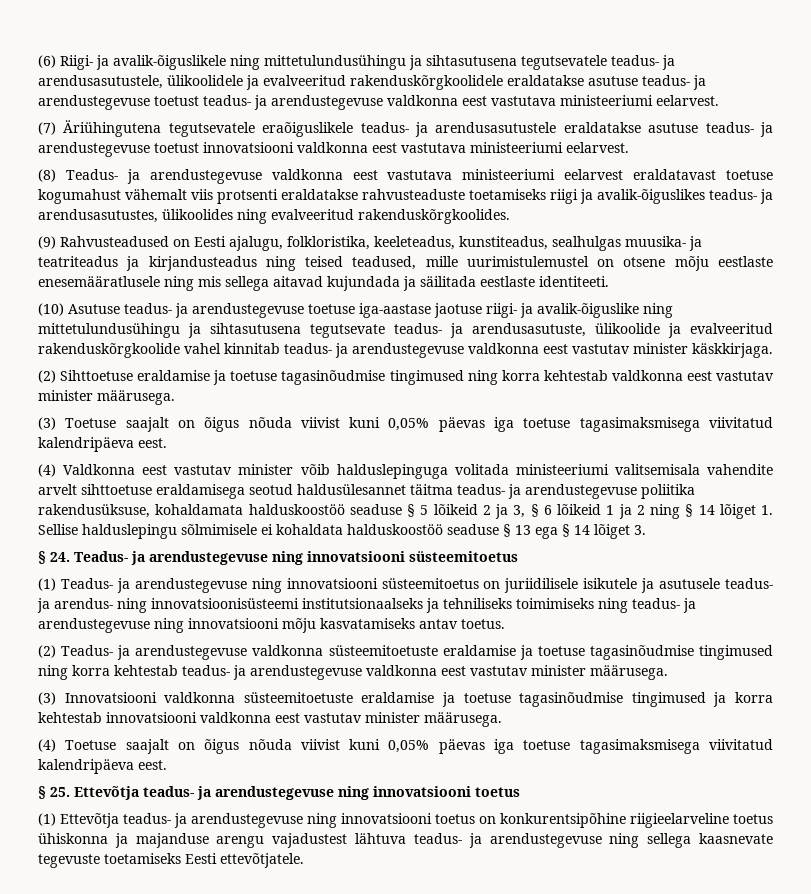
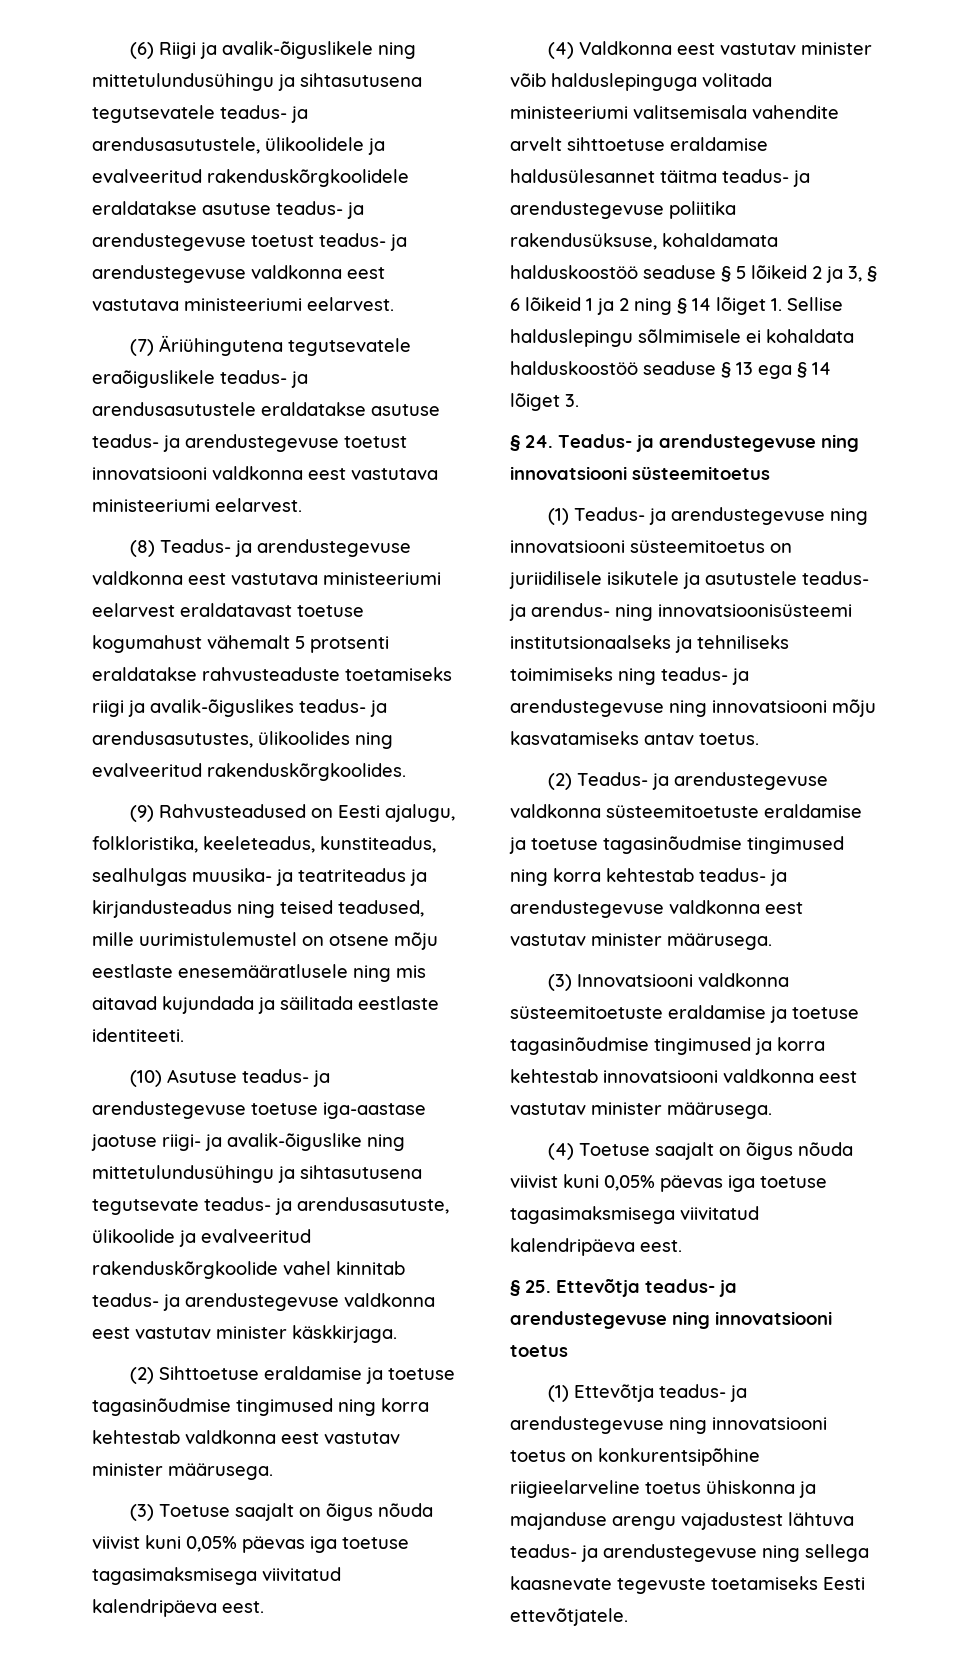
- (6) Riigi- ja avalik-õiguslikele ning mittetulundusühingu ja sihtasutusena tegutsevatele teadus- ja arendusasutustele, ülikoolidele ja evalveeritud rakenduskõrgkoolidele eraldatakse asutuse teadus- ja arendustegevuse toetust teadus- ja arendustegevuse valdkonna eest vastutava ministeeriumi eelarvest.
+ (6) Riigi ja avalik-õiguslikele ning mittetulundusühingu ja sihtasutusena tegutsevatele teadus- ja arendusasutustele, ülikoolidele ja evalveeritud rakenduskõrgkoolidele eraldatakse asutuse teadus- ja arendustegevuse toetust teadus- ja arendustegevuse valdkonna eest vastutava ministeeriumi eelarvest.
- (8) Teadus- ja arendustegevuse valdkonna eest vastutava ministeeriumi eelarvest eraldatavast toetuse kogumahust vähemalt viis protsenti eraldatakse rahvusteaduste toetamiseks riigi ja avalik-õiguslikes teadus- ja arendusasutustes, ülikoolides ning evalveeritud rakenduskõrgkoolides.
+ (8) Teadus- ja arendustegevuse valdkonna eest vastutava ministeeriumi eelarvest eraldatavast toetuse kogumahust vähemalt 5 protsenti eraldatakse rahvusteaduste toetamiseks riigi ja avalik-õiguslikes teadus- ja arendusasutustes, ülikoolides ning evalveeritud rakenduskõrgkoolides.
- (9) Rahvusteadused on Eesti ajalugu, folkloristika, keeleteadus, kunstiteadus, sealhulgas muusika- ja teatriteadus ja kirjandusteadus ning teised teadused, mille uurimistulemustel on otsene mõju eestlaste enesemääratlusele ning mis sellega aitavad kujundada ja säilitada eestlaste identiteeti.
+ (9) Rahvusteadused on Eesti ajalugu, folkloristika, keeleteadus, kunstiteadus, sealhulgas muusika- ja teatriteadus ja kirjandusteadus ning teised teadused, mille uurimistulemustel on otsene mõju eestlaste enesemääratlusele ning mis aitavad kujundada ja säilitada eestlaste identiteeti.
- (4) Valdkonna eest vastutav minister võib halduslepinguga volitada ministeeriumi valitsemisala vahendite arvelt sihttoetuse eraldamisega seotud haldusülesannet täitma teadus- ja arendustegevuse poliitika rakendusüksuse, kohaldamata halduskoostöö seaduse § 5 lõikeid 2 ja 3, § 6 lõikeid 1 ja 2 ning § 14 lõiget 1. Sellise halduslepingu sõlmimisele ei kohaldata halduskoostöö seaduse § 13 ega § 14 lõiget 3.
+ (4) Valdkonna eest vastutav minister võib halduslepinguga volitada ministeeriumi valitsemisala vahendite arvelt sihttoetuse eraldamise haldusülesannet täitma teadus- ja arendustegevuse poliitika rakendusüksuse, kohaldamata halduskoostöö seaduse § 5 lõikeid 2 ja 3, § 6 lõikeid 1 ja 2 ning § 14 lõiget 1. Sellise halduslepingu sõlmimisele ei kohaldata halduskoostöö seaduse § 13 ega § 14 lõiget 3.
- (1) Teadus- ja arendustegevuse ning innovatsiooni süsteemitoetus on juriidilisele isikutele ja asutusele teadus- ja arendus- ning innovatsioonisüsteemi institutsionaalseks ja tehniliseks toimimiseks ning teadus- ja arendustegevuse ning innovatsiooni mõju kasvatamiseks antav toetus.
+ (1) Teadus- ja arendustegevuse ning innovatsiooni süsteemitoetus on juriidilisele isikutele ja asutustele teadus- ja arendus- ning innovatsioonisüsteemi institutsionaalseks ja tehniliseks toimimiseks ning teadus- ja arendustegevuse ning innovatsiooni mõju kasvatamiseks antav toetus.

